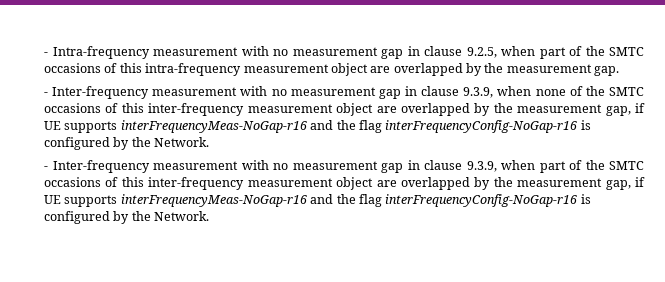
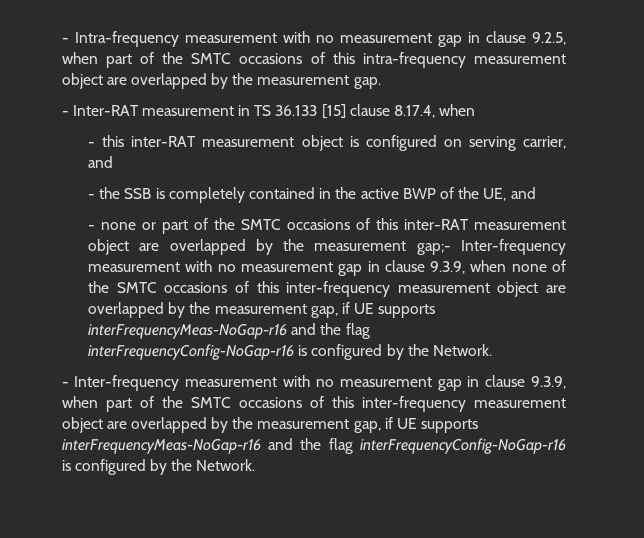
- - Inter-frequency measurement with no measurement gap in clause 9.3.9, when none of the SMTC occasions of this inter-frequency measurement object are overlapped by the measurement gap, if UE supports interFrequencyMeas-NoGap-r16 and the flag interFrequencyConfig-NoGap-r16 is configured by the Network.
+ - Inter-RAT measurement in TS 36.133 [15] clause 8.17.4, when
+ - this inter-RAT measurement object is configured on serving carrier, and
+ - the SSB is completely contained in the active BWP of the UE, and
+ - none or part of the SMTC occasions of this inter-RAT measurement object are overlapped by the measurement gap;- Inter-frequency measurement with no measurement gap in clause 9.3.9, when none of the SMTC occasions of this inter-frequency measurement object are overlapped by the measurement gap, if UE supports interFrequencyMeas-NoGap-r16 and the flag interFrequencyConfig-NoGap-r16 is configured by the Network.

